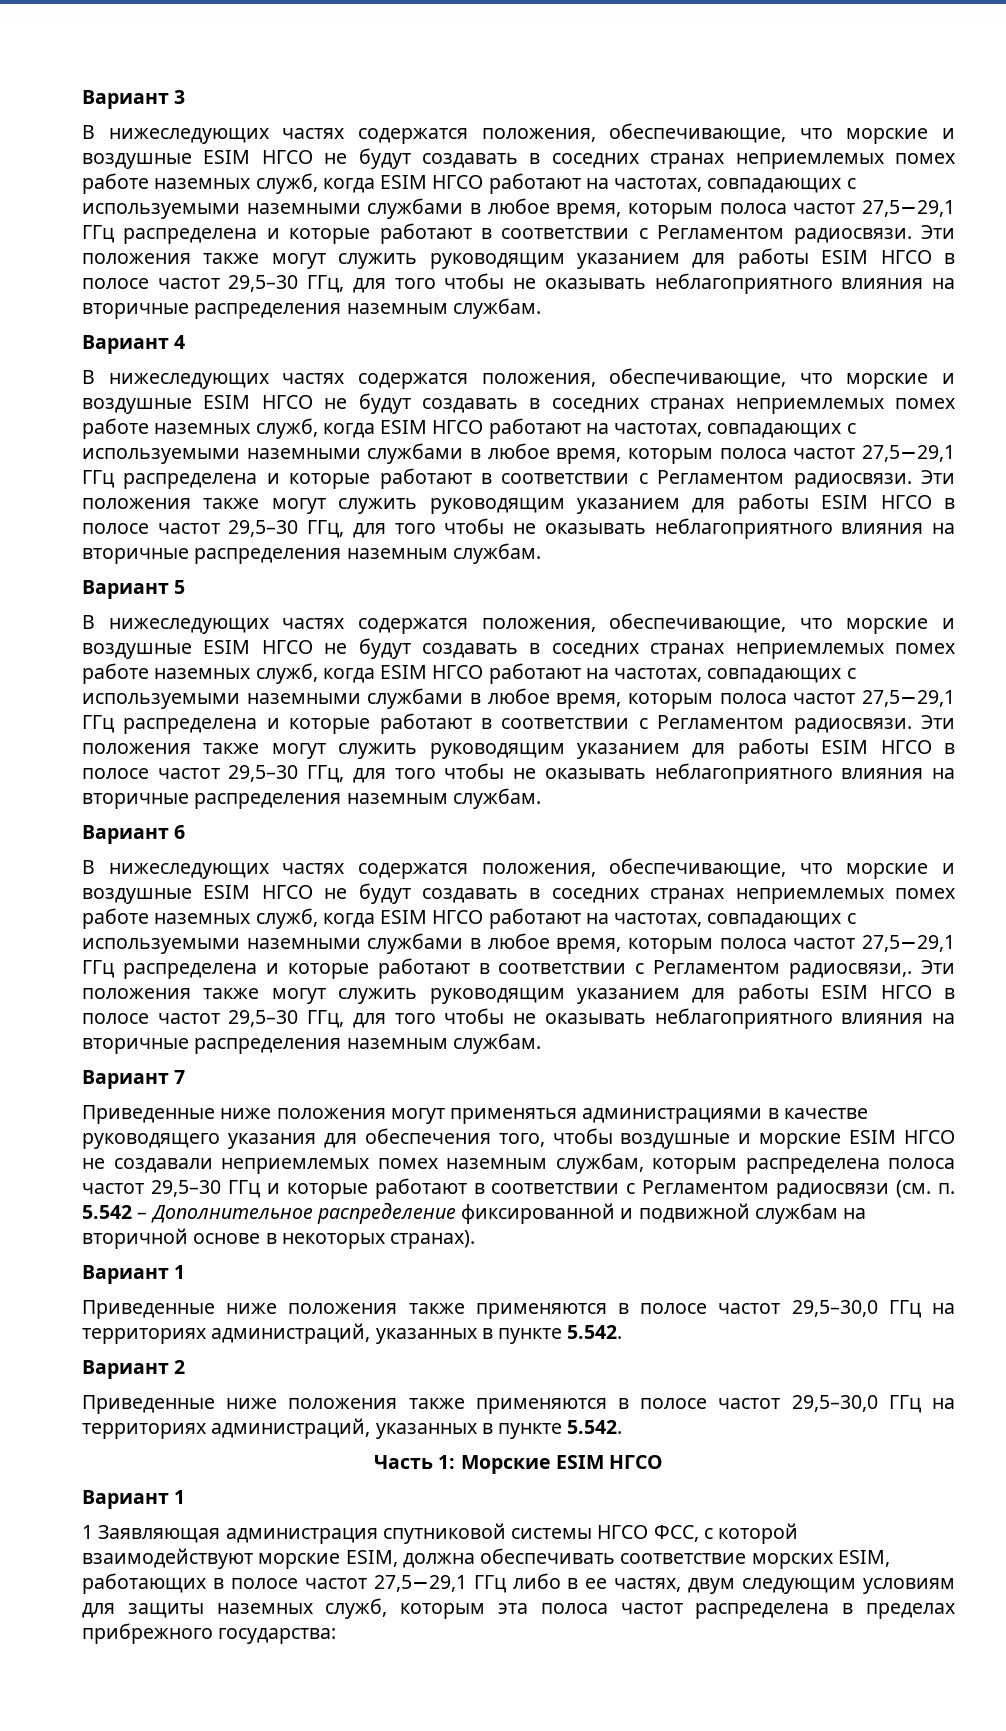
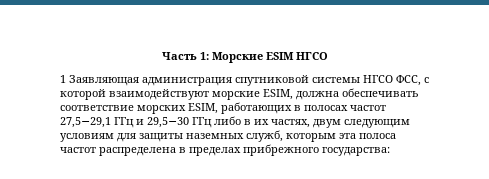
- Вариант 3
- В нижеследующих частях содержатся положения, обеспечивающие, что морские и воздушные ESIM НГСО не будут создавать в соседних странах неприемлемых помех работе наземных служб, когда ESIM НГСО работают на частотах, совпадающих с используемыми наземными службами в любое время, которым полоса частот 27,5−29,1 ГГц распределена и которые работают в соответствии с Регламентом радиосвязи. Эти положения также могут служить руководящим указанием для работы ESIM НГСО в полосе частот 29,5–30 ГГц, для того чтобы не оказывать неблагоприятного влияния на вторичные распределения наземным службам.
- Вариант 4
- В нижеследующих частях содержатся положения, обеспечивающие, что морские и воздушные ESIM НГСО не будут создавать в соседних странах неприемлемых помех работе наземных служб, когда ESIM НГСО работают на частотах, совпадающих с используемыми наземными службами в любое время, которым полоса частот 27,5−29,1 ГГц распределена и которые работают в соответствии с Регламентом радиосвязи. Эти положения также могут служить руководящим указанием для работы ESIM НГСО в полосе частот 29,5–30 ГГц, для того чтобы не оказывать неблагоприятного влияния на вторичные распределения наземным службам.
- Вариант 5
- В нижеследующих частях содержатся положения, обеспечивающие, что морские и воздушные ESIM НГСО не будут создавать в соседних странах неприемлемых помех работе наземных служб, когда ESIM НГСО работают на частотах, совпадающих с используемыми наземными службами в любое время, которым полоса частот 27,5−29,1 ГГц распределена и которые работают в соответствии с Регламентом радиосвязи. Эти положения также могут служить руководящим указанием для работы ESIM НГСО в полосе частот 29,5–30 ГГц, для того чтобы не оказывать неблагоприятного влияния на вторичные распределения наземным службам.
- Вариант 6
- В нижеследующих частях содержатся положения, обеспечивающие, что морские и воздушные ESIM НГСО не будут создавать в соседних странах неприемлемых помех работе наземных служб, когда ESIM НГСО работают на частотах, совпадающих с используемыми наземными службами в любое время, которым полоса частот 27,5−29,1 ГГц распределена и которые работают в соответствии с Регламентом радиосвязи,. Эти положения также могут служить руководящим указанием для работы ESIM НГСО в полосе частот 29,5–30 ГГц, для того чтобы не оказывать неблагоприятного влияния на вторичные распределения наземным службам.
- Вариант 7
- Приведенные ниже положения могут применяться администрациями в качестве руководящего указания для обеспечения того, чтобы воздушные и морские ESIM НГСО не создавали неприемлемых помех наземным службам, которым распределена полоса частот 29,5–30 ГГц и которые работают в соответствии с Регламентом радиосвязи (см. п. 5.542 – Дополнительное распределение фиксированной и подвижной службам на вторичной основе в некоторых странах).
- Вариант 1
- Приведенные ниже положения также применяются в полосе частот 29,5–30,0 ГГц на территориях администраций, указанных в пункте 5.542.
- Вариант 2
- Приведенные ниже положения также применяются в полосе частот 29,5–30,0 ГГц на территориях администраций, указанных в пункте 5.542.
  Часть 1: Морские ESIM НГСО
- Вариант 1
- 1 Заявляющая администрация спутниковой системы НГСО ФСС, с которой взаимодействуют морские ESIM, должна обеспечивать соответствие морских ESIM, работающих в полосе частот 27,5−29,1 ГГц либо в ее частях, двум следующим условиям для защиты наземных служб, которым эта полоса частот распределена в пределах прибрежного государства:
+ 1 Заявляющая администрация спутниковой системы НГСО ФСС, с которой взаимодействуют морские ESIM, должна обеспечивать соответствие морских ESIM, работающих в полосах частот 27,5−29,1 ГГц и 29,5−30 ГГц либо в их частях, двум следующим условиям для защиты наземных служб, которым эта полоса частот распределена в пределах прибрежного государства:

